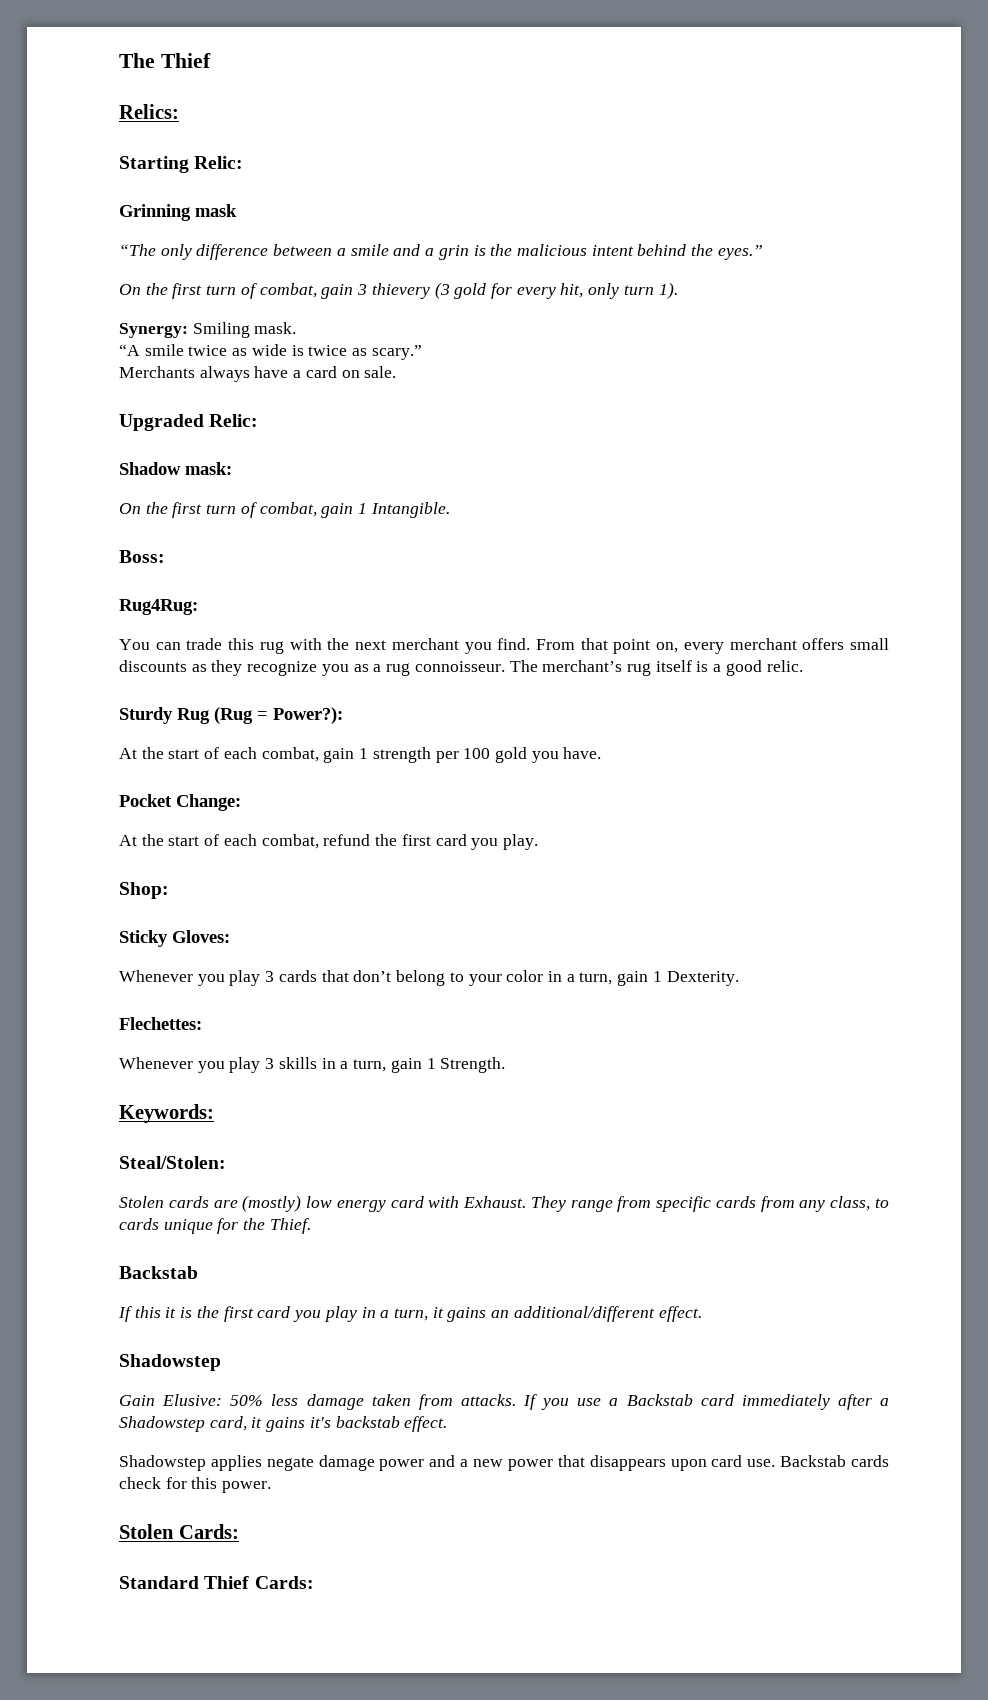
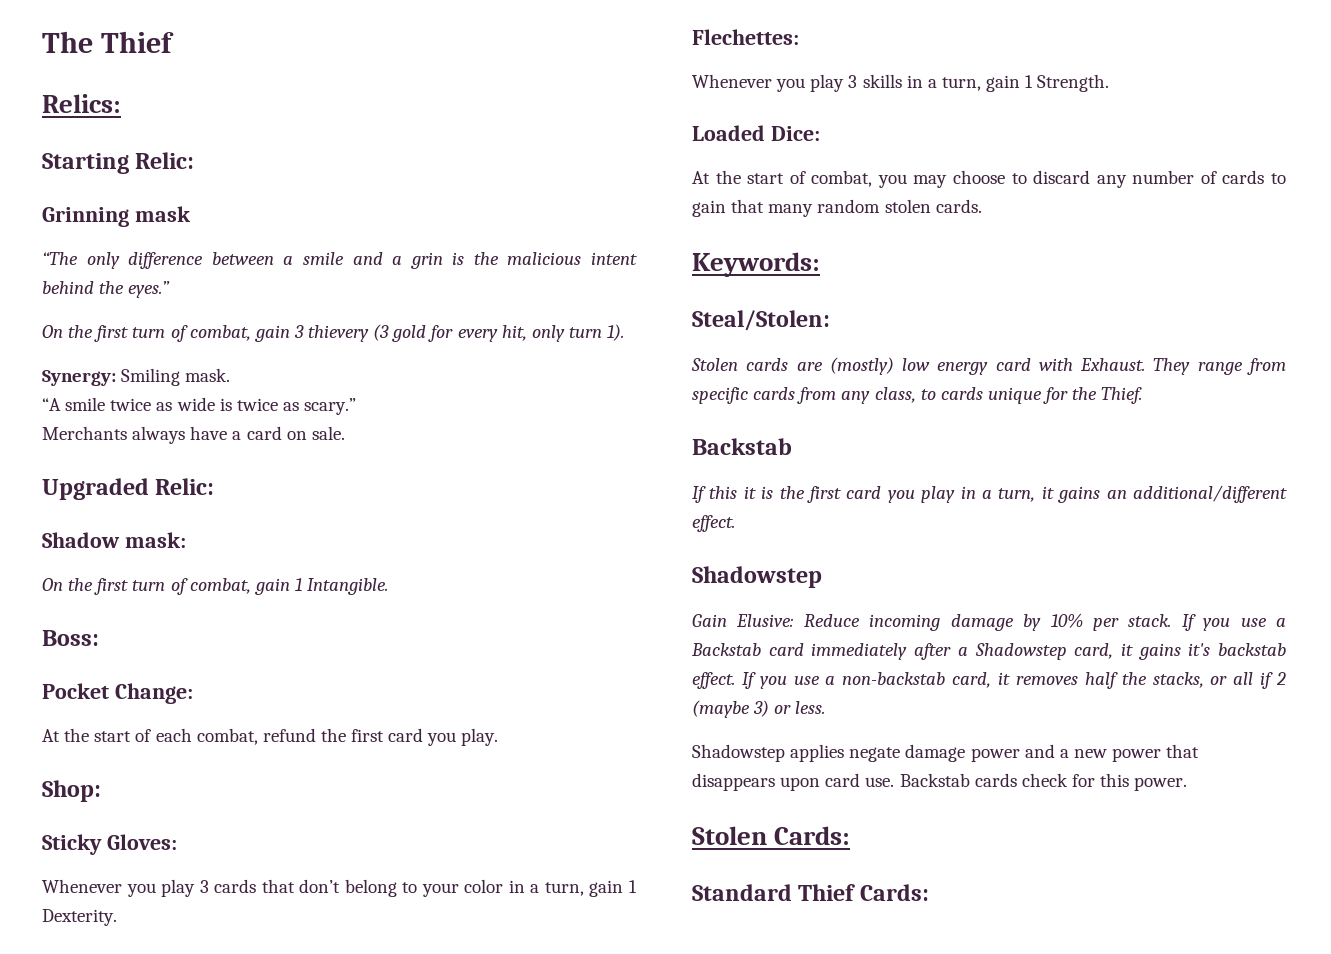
- Rug4Rug:
- You can trade this rug with the next merchant you find. From that point on, every merchant offers small discounts as they recognize you as a rug connoisseur. The merchant’s rug itself is a good relic.
- Sturdy Rug (Rug = Power?):
- At the start of each combat, gain 1 strength per 100 gold you have.
+ Loaded Dice:
+ At the start of combat, you may choose to discard any number of cards to gain that many random stolen cards.
- Gain Elusive: 50% less damage taken from attacks.
+ Gain Elusive: Reduce incoming damage by 10% per stack.
+ If you use a non-backstab card, it removes half the stacks, or all if 2 (maybe 3) or less.

